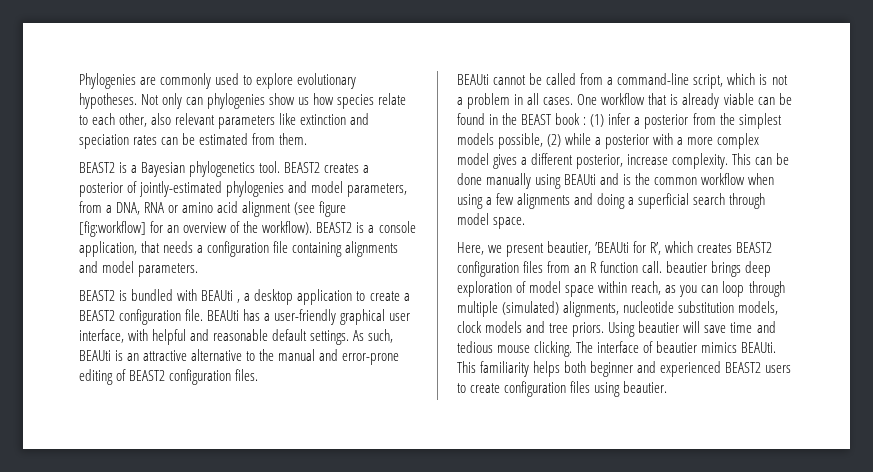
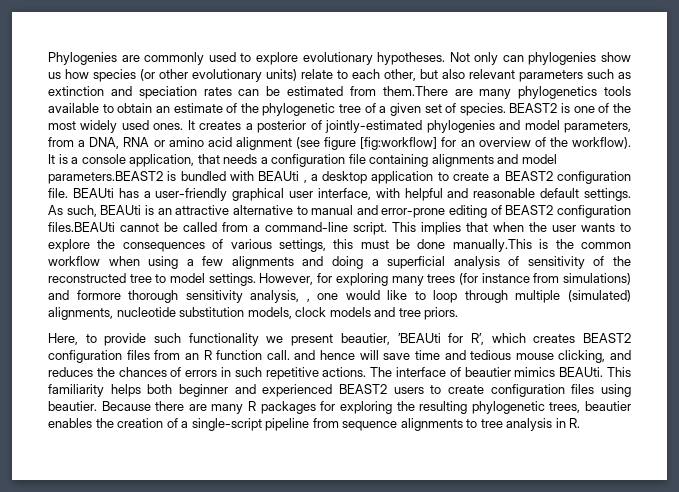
- Not only can phylogenies show us how species relate to each other, also relevant parameters like extinction and speciation rates can be estimated from them.
- BEAST2 is a Bayesian phylogenetics tool. BEAST2 creates a posterior of jointly-estimated phylogenies and model parameters, from a DNA, RNA or amino acid alignment (see figure [fig:workflow] for an overview of the workflow).
+ Not only can phylogenies show us how species (or other evolutionary units) relate to each other, but also relevant parameters such as extinction and speciation rates can be estimated from them.There are many phylogenetics tools available to obtain an estimate of the phylogenetic tree of a given set of species. BEAST2 is one of the most widely used ones. It creates a posterior of jointly-estimated phylogenies and model parameters, from a DNA, RNA or amino acid alignment (see figure [fig:workflow] for an overview of the workflow).
- BEAST2 is a console application, that needs a configuration file containing alignments and model parameters.
- BEAST2 is bundled with BEAUti , a desktop application to create a BEAST2 configuration file.
+ It is a console application, that needs a configuration file containing alignments and model parameters.BEAST2 is bundled with BEAUti , a desktop application to create a BEAST2 configuration file.
- As such, BEAUti is an attractive alternative to the manual and error-prone editing of BEAST2 configuration files.
- BEAUti cannot be called from a command-line script, which is not a problem in all cases. One workflow that is already viable can be found in the BEAST book : (1) infer a posterior from the simplest models possible, (2) while a posterior with a more complex model gives a different posterior, increase complexity. This can be done manually using BEAUti and is the common workflow when using a few alignments and doing a superficial search through model space.
- Here, we present beautier, ’BEAUti for R’, which creates BEAST2 configuration files from an R function call. beautier brings deep exploration of model space within reach, as you can loop through multiple (simulated) alignments, nucleotide substitution models, clock models and tree priors. Using beautier will save time and tedious mouse clicking.
+ As such, BEAUti is an attractive alternative to manual and error-prone editing of BEAST2 configuration files.BEAUti cannot be called from a command-line script. This implies that when the user wants to explore the consequences of various settings, this must be done manually.This is the common workflow when using a few alignments and doing a superficial analysis of sensitivity of the reconstructed tree to model settings. However, for exploring many trees (for instance from simulations) and formore thorough sensitivity analysis, , one would like to loop through multiple (simulated) alignments, nucleotide substitution models, clock models and tree priors.
+ Here, to provide such functionality we present beautier, ’BEAUti for R’, which creates BEAST2 configuration files from an R function call. and hence will save time and tedious mouse clicking, and reduces the chances of errors in such repetitive actions.
+ Because there are many R packages for exploring the resulting phylogenetic trees, beautier enables the creation of a single-script pipeline from sequence alignments to tree analysis in R.

